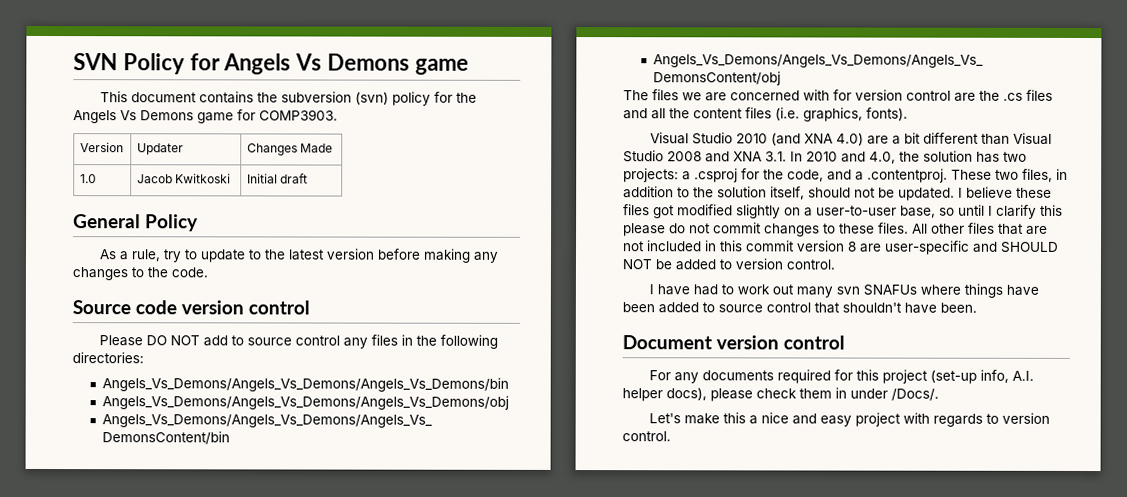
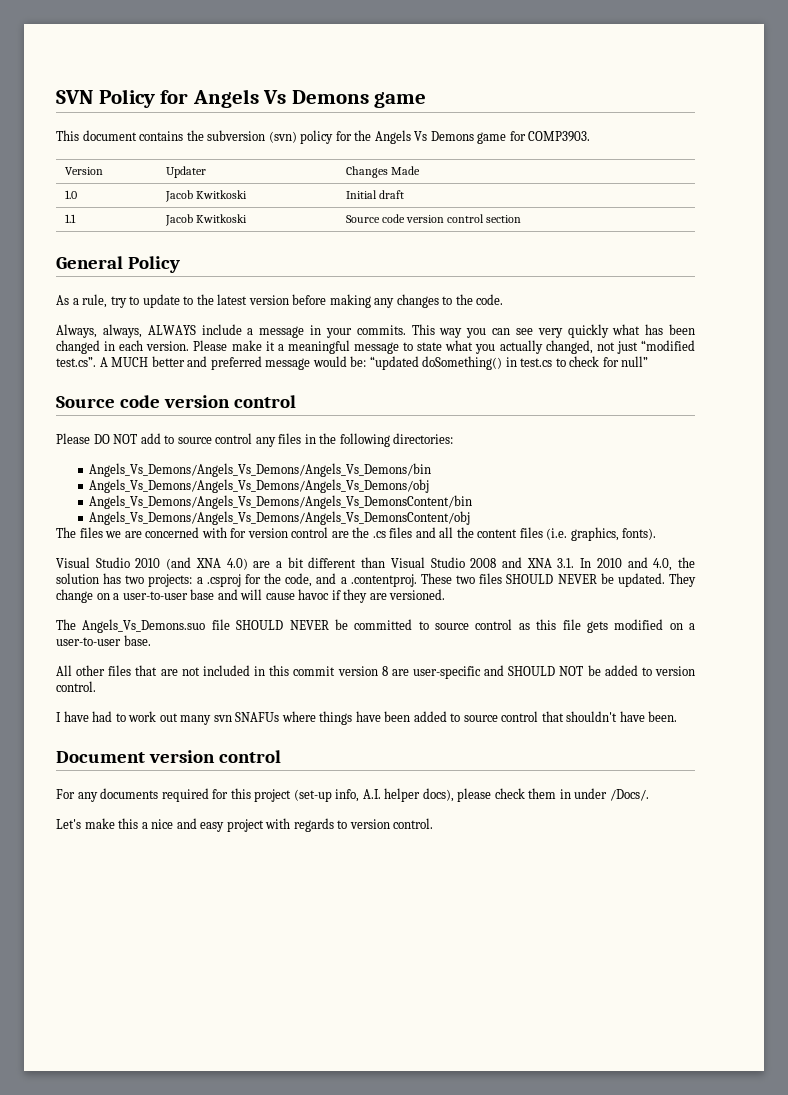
+ 1.1 | Jacob Kwitkoski | Source code version control section
+ Always, always, ALWAYS include a message in your commits. This way you can see very quickly what has been changed in each version. Please make it a meaningful message to state what you actually changed, not just “modified test.cs”. A MUCH better and preferred message would be: “updated doSomething() in test.cs to check for null”
- Visual Studio 2010 (and XNA 4.0) are a bit different than Visual Studio 2008 and XNA 3.1. In 2010 and 4.0, the solution has two projects: a .csproj for the code, and a .contentproj. These two files, in addition to the solution itself, should not be updated. I believe these files got modified slightly on a user-to-user base, so until I clarify this please do not commit changes to these files. All other files that are not included in this commit version 8 are user-specific and SHOULD NOT be added to version control.
+ Visual Studio 2010 (and XNA 4.0) are a bit different than Visual Studio 2008 and XNA 3.1. In 2010 and 4.0, the solution has two projects: a .csproj for the code, and a .contentproj. These two files SHOULD NEVER be updated. They change on a user-to-user base and will cause havoc if they are versioned.
+ The Angels_Vs_Demons.suo file SHOULD NEVER be committed to source control as this file gets modified on a user-to-user base.
+ All other files that are not included in this commit version 8 are user-specific and SHOULD NOT be added to version control.

